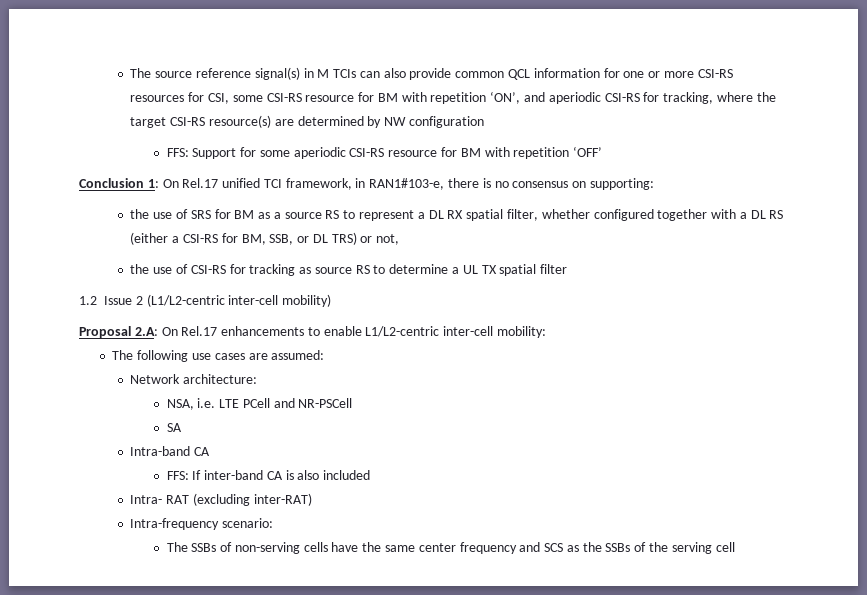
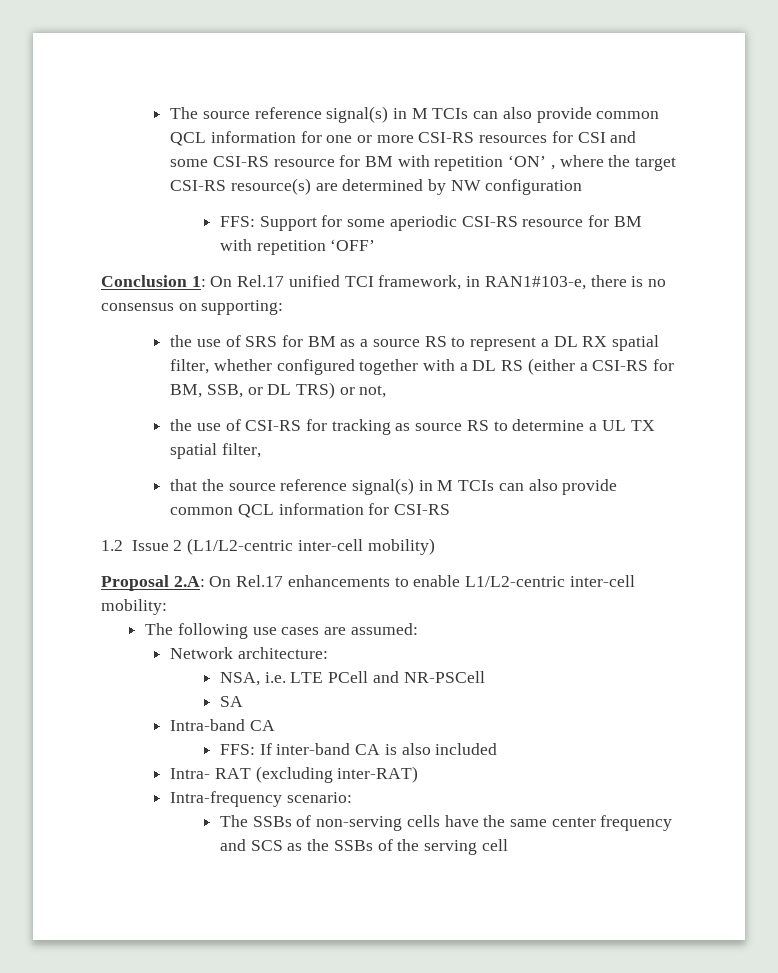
- The source reference signal(s) in M TCIs can also provide common QCL information for one or more CSI-RS resources for CSI, some CSI-RS resource for BM with repetition ‘ON’, and aperiodic CSI-RS for tracking, where the target CSI-RS resource(s) are determined by NW configuration
+ The source reference signal(s) in M TCIs can also provide common QCL information for one or more CSI-RS resources for CSI and some CSI-RS resource for BM with repetition ‘ON’ , where the target CSI-RS resource(s) are determined by NW configuration
- the use of CSI-RS for tracking as source RS to determine a UL TX spatial filter
+ the use of CSI-RS for tracking as source RS to determine a UL TX spatial filter,
+ that the source reference signal(s) in M TCIs can also provide common QCL information for CSI-RS

